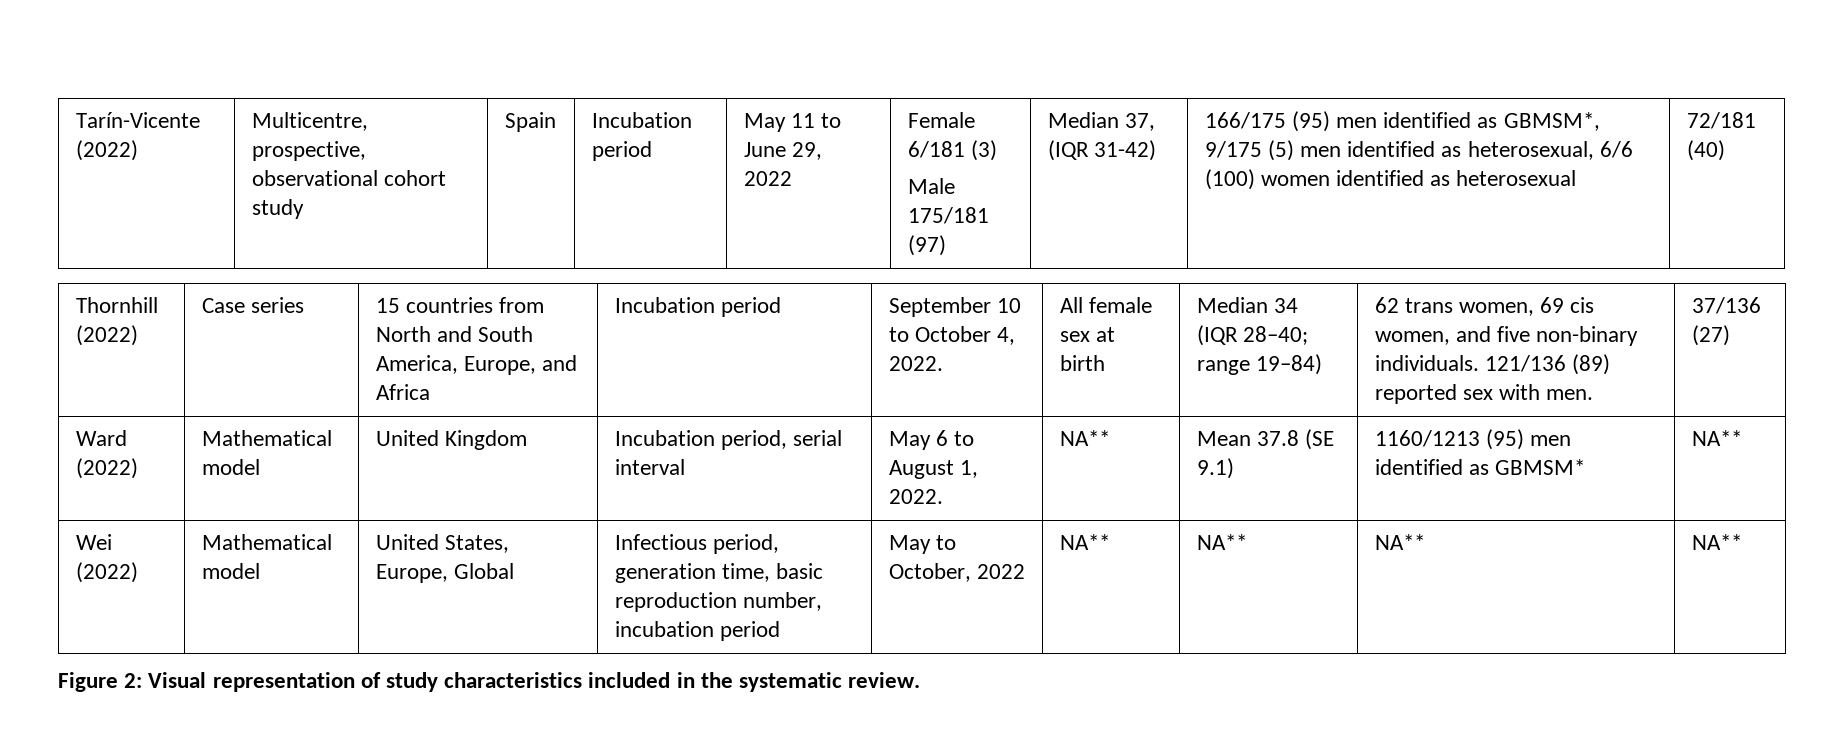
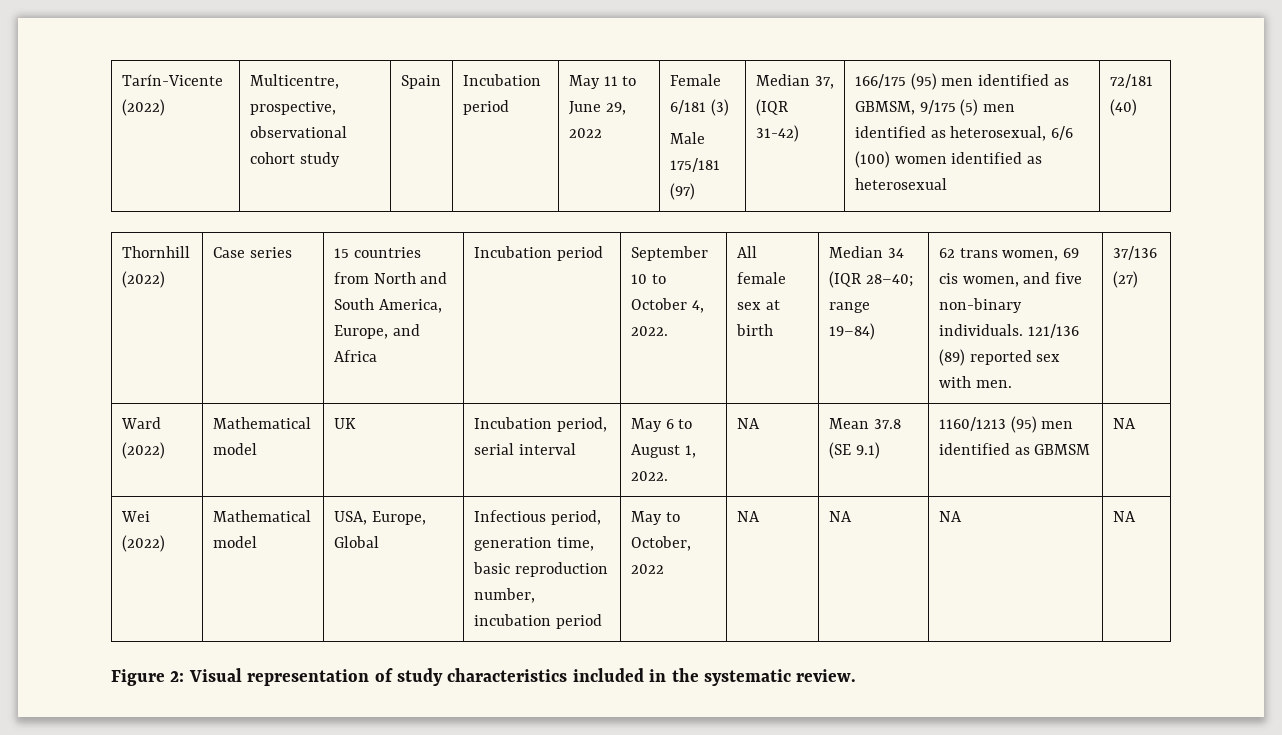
- 166/175 (95) men identified as GBMSM*, 9/175 (5) men identified as heterosexual, 6/6 (100) women identified as heterosexual
+ 166/175 (95) men identified as GBMSM, 9/175 (5) men identified as heterosexual, 6/6 (100) women identified as heterosexual
- Ward (2022) | Mathematical model | United Kingdom | Incubation period, serial interval | May 6 to August 1, 2022. | NA** | Mean 37.8 (SE 9.1) | 1160/1213 (95) men identified as GBMSM* | NA**
+ Ward (2022) | Mathematical model | UK | Incubation period, serial interval | May 6 to August 1, 2022. | NA | Mean 37.8 (SE 9.1) | 1160/1213 (95) men identified as GBMSM | NA
- Wei (2022) | Mathematical model | United States, Europe, Global | Infectious period, generation time, basic reproduction number, incubation period | May to October, 2022 | NA** | NA** | NA** | NA**
+ Wei (2022) | Mathematical model | USA, Europe, Global | Infectious period, generation time, basic reproduction number, incubation period | May to October, 2022 | NA | NA | NA | NA

